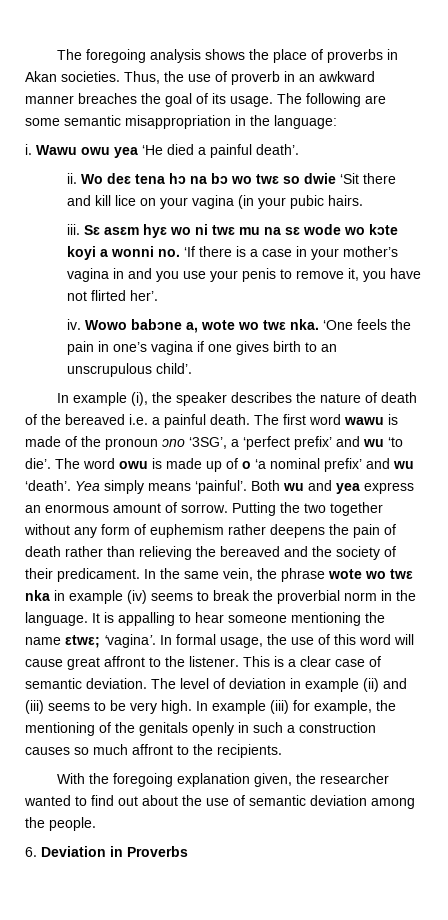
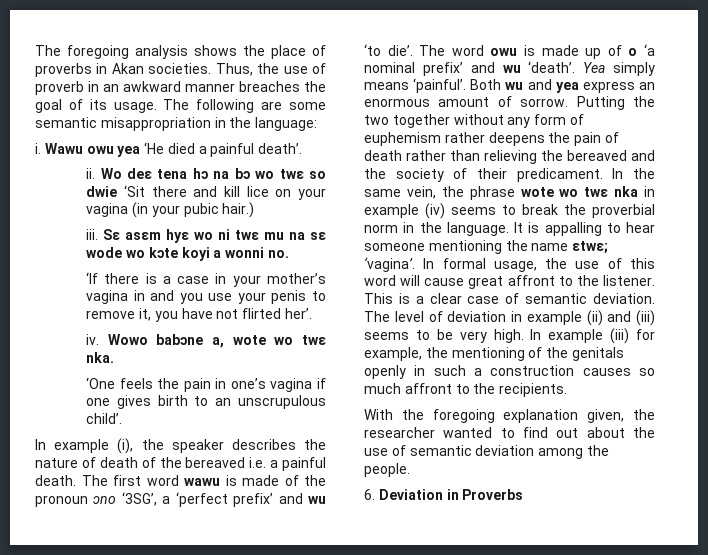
- Wo deɛ tena hɔ na bɔ wo twɛ so dwie ‘Sit there and kill lice on your vagina (in your pubic hairs.
+ Wo deɛ tena hɔ na bɔ wo twɛ so dwie ‘Sit there and kill lice on your vagina (in your pubic hair.)
- Sɛ asɛm hyɛ wo ni twɛ mu na sɛ wode wo kɔte koyi a wonni no. ‘If there is a case in your mother’s vagina in and you use your penis to remove it, you have not flirted her’.
+ Sɛ asɛm hyɛ wo ni twɛ mu na sɛ wode wo kɔte koyi a wonni no.
+ ‘If there is a case in your mother’s vagina in and you use your penis to remove it, you have not flirted her’.
- Wowo babͻne a, wote wo twε nka. ‘One feels the pain in one’s vagina if one gives birth to an unscrupulous child’.
+ Wowo babͻne a, wote wo twε nka.
+ ‘One feels the pain in one’s vagina if one gives birth to an unscrupulous child’.

